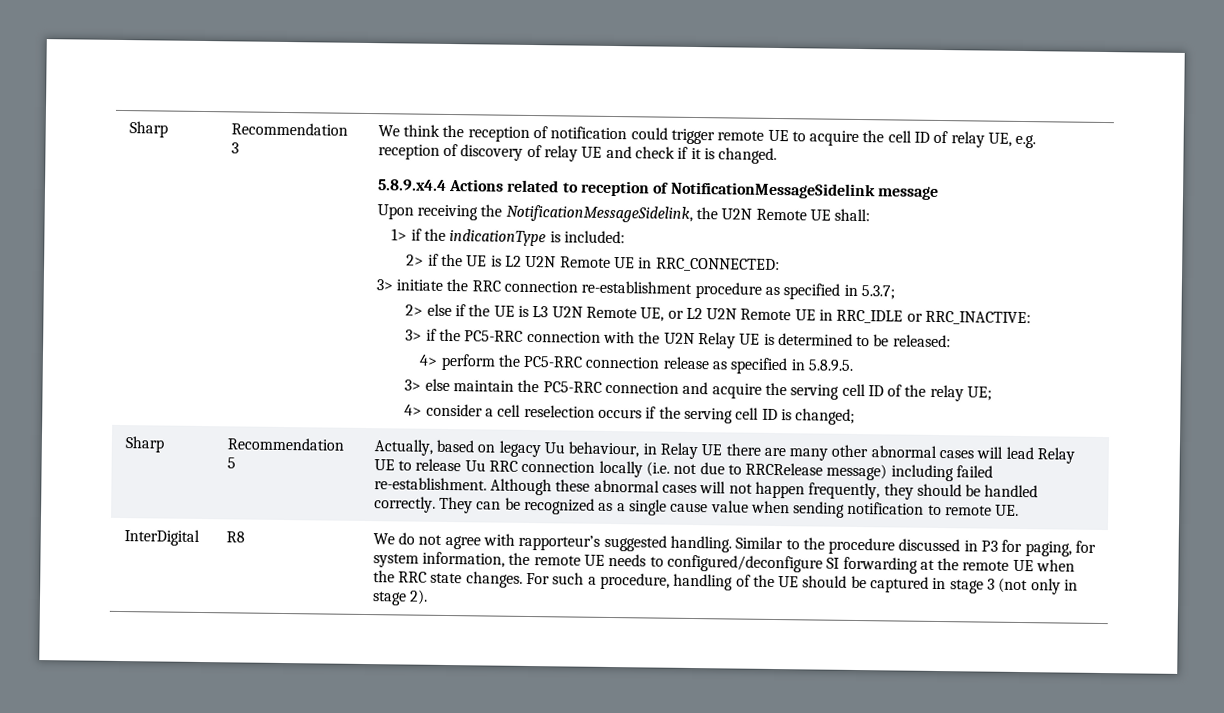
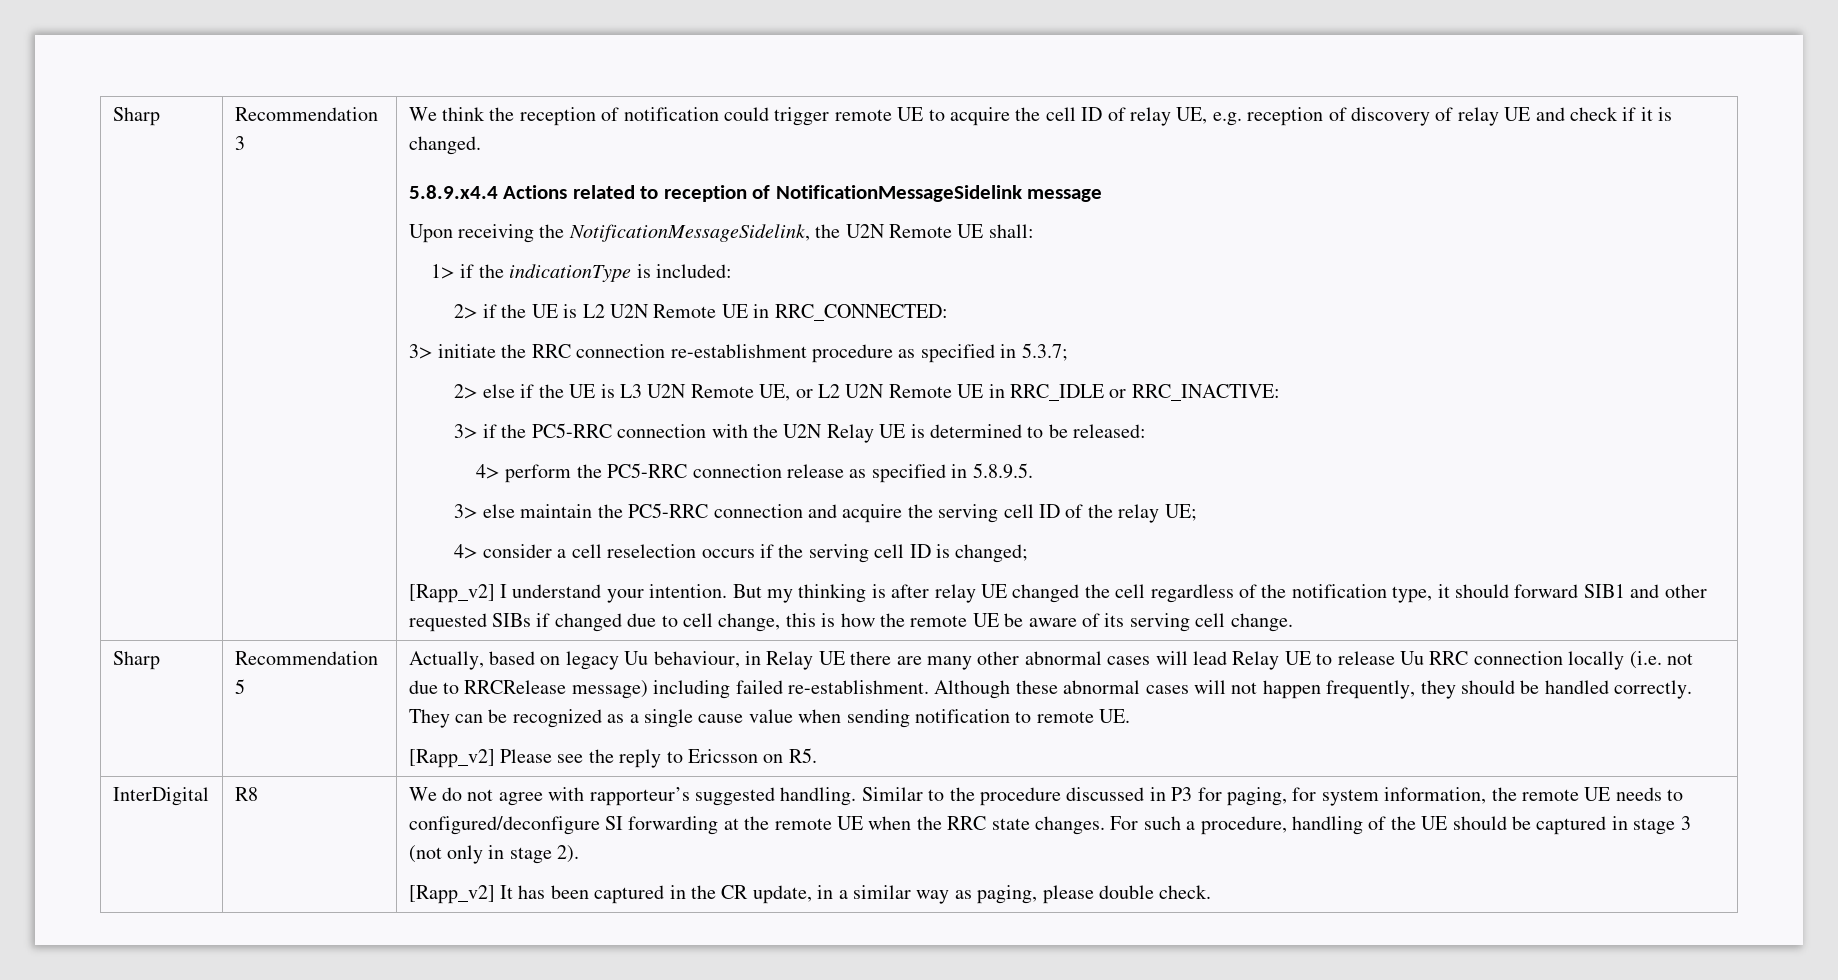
+ [Rapp_v2] I understand your intention. But my thinking is after relay UE changed the cell regardless of the notification type, it should forward SIB1 and other requested SIBs if changed due to cell change, this is how the remote UE be aware of its serving cell change.
+ [Rapp_v2] Please see the reply to Ericsson on R5.
+ [Rapp_v2] It has been captured in the CR update, in a similar way as paging, please double check.

